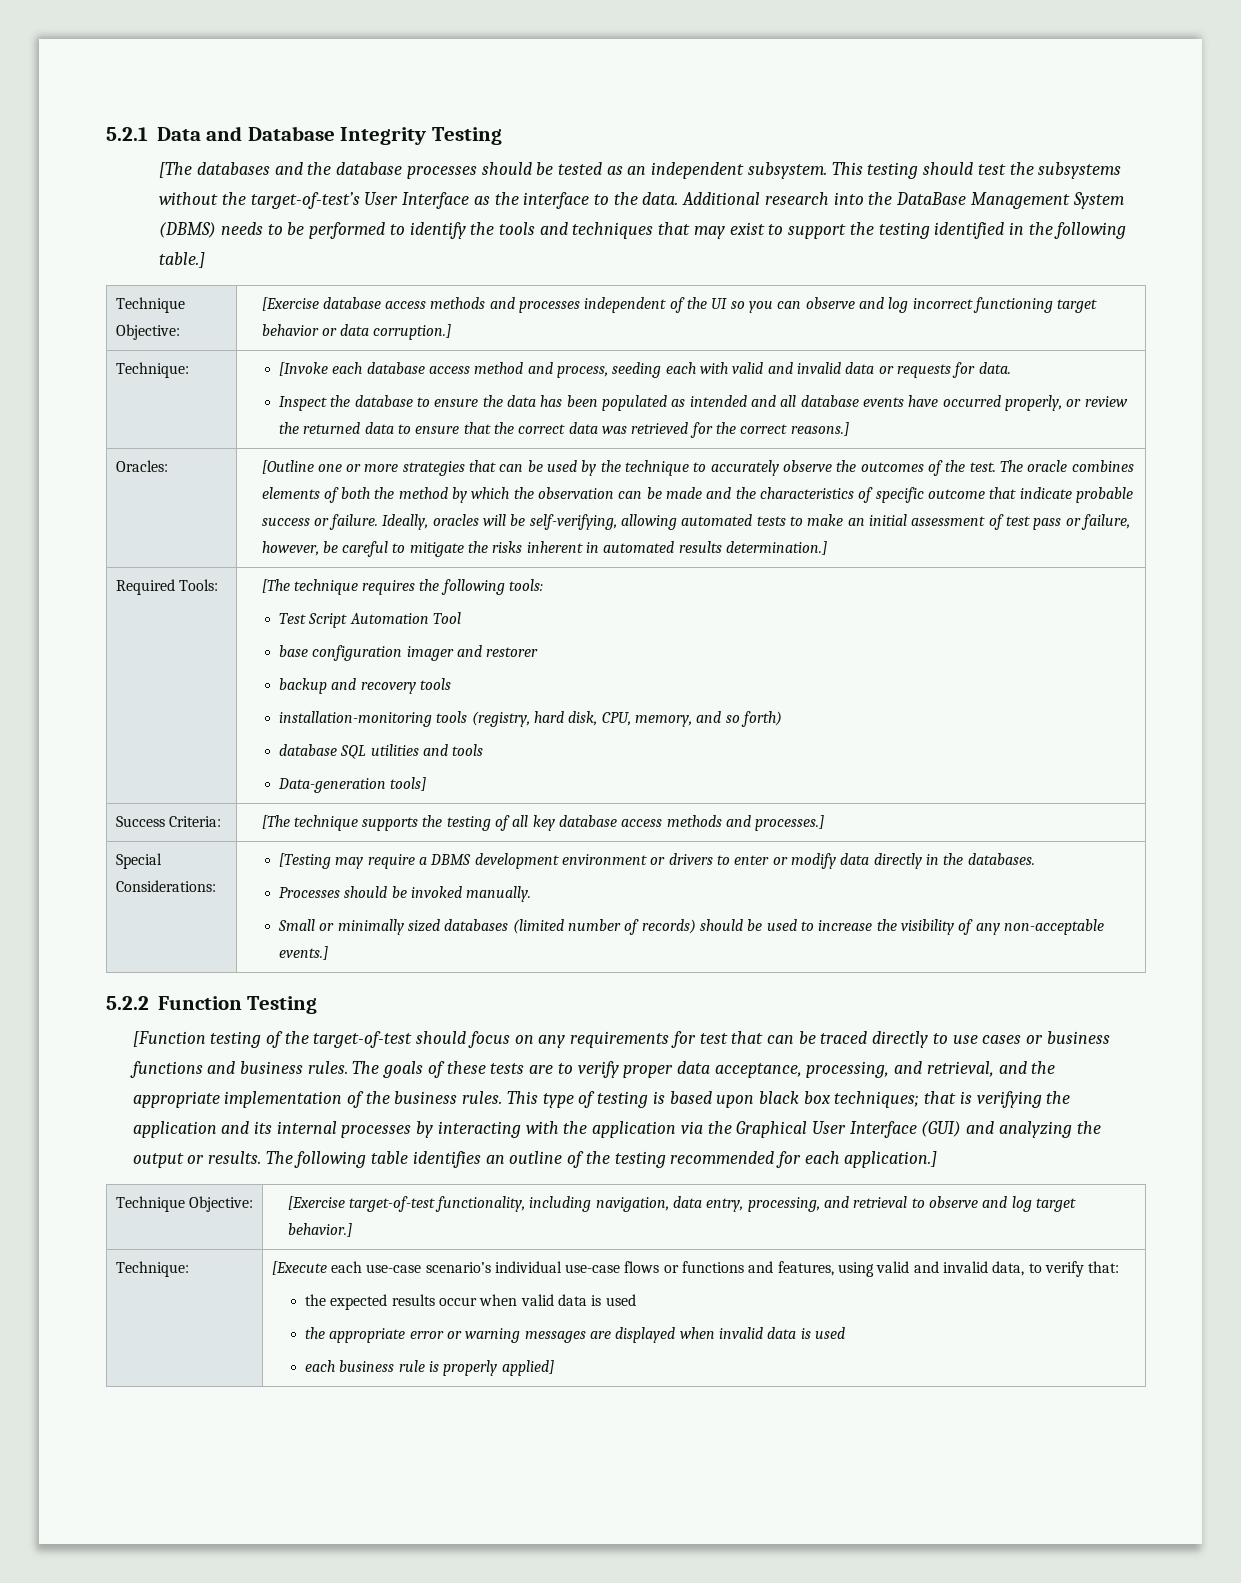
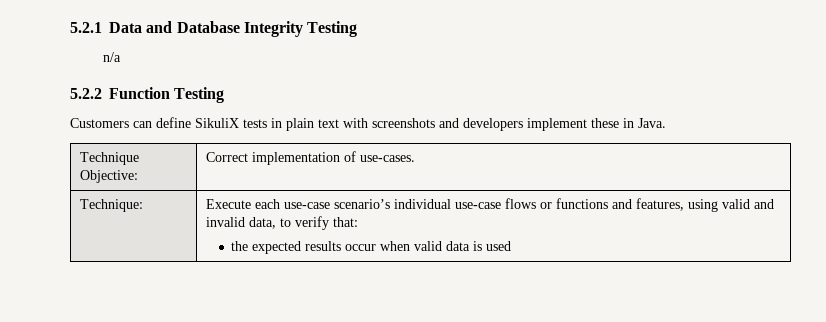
- [The databases and the database processes should be tested as an independent subsystem. This testing should test the subsystems without the target-of-test’s User Interface as the interface to the data. Additional research into the DataBase Management System (DBMS) needs to be performed to identify the tools and techniques that may exist to support the testing identified in the following table.]
- Technique Objective: | [Exercise database access methods and processes independent of the UI so you can observe and log incorrect functioning target behavior or data corruption.]
- Technique: | [Invoke each database access method and process, seeding each with valid and invalid data or requests for data.
- Inspect the database to ensure the data has been populated as intended and all database events have occurred properly, or review the returned data to ensure that the correct data was retrieved for the correct reasons.]
- Oracles: | [Outline one or more strategies that can be used by the technique to accurately observe the outcomes of the test. The oracle combines elements of both the method by which the observation can be made and the characteristics of specific outcome that indicate probable success or failure. Ideally, oracles will be self-verifying, allowing automated tests to make an initial assessment of test pass or failure, however, be careful to mitigate the risks inherent in automated results determination.]
- Required Tools: | [The technique requires the following tools:
- Test Script Automation Tool
- base configuration imager and restorer
- backup and recovery tools
- installation-monitoring tools (registry, hard disk, CPU, memory, and so forth)
- database SQL utilities and tools
- Data-generation tools]
- Success Criteria: | [The technique supports the testing of all key database access methods and processes.]
- Special Considerations: | [Testing may require a DBMS development environment or drivers to enter or modify data directly in the databases.
- Processes should be invoked manually.
- Small or minimally sized databases (limited number of records) should be used to increase the visibility of any non-acceptable events.]
+ n/a
  5.2.2 Function Testing
- [Function testing of the target-of-test should focus on any requirements for test that can be traced directly to use cases or business functions and business rules. The goals of these tests are to verify proper data acceptance, processing, and retrieval, and the appropriate implementation of the business rules. This type of testing is based upon black box techniques; that is verifying the application and its internal processes by interacting with the application via the Graphical User Interface (GUI) and analyzing the output or results. The following table identifies an outline of the testing recommended for each application.]
- Technique Objective: | [Exercise target-of-test functionality, including navigation, data entry, processing, and retrieval to observe and log target behavior.]
- Technique: | [Execute each use-case scenario’s individual use-case flows or functions and features, using valid and invalid data, to verify that:
+ Customers can define SikuliX tests in plain text with screenshots and developers implement these in Java.
+ Technique Objective: | Correct implementation of use-cases.
+ Technique: | Execute each use-case scenario’s individual use-case flows or functions and features, using valid and invalid data, to verify that:
- the appropriate error or warning messages are displayed when invalid data is used
- each business rule is properly applied]

